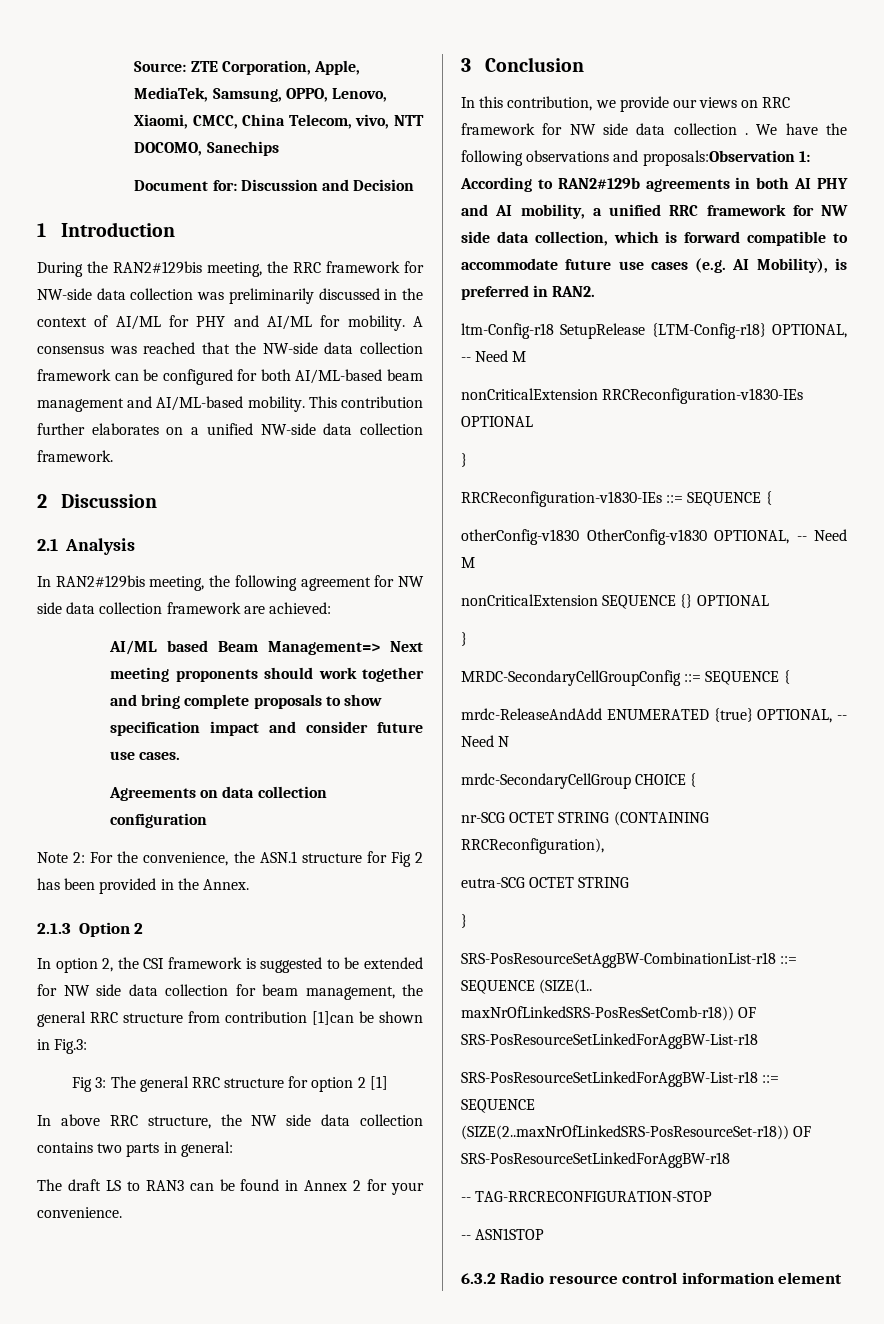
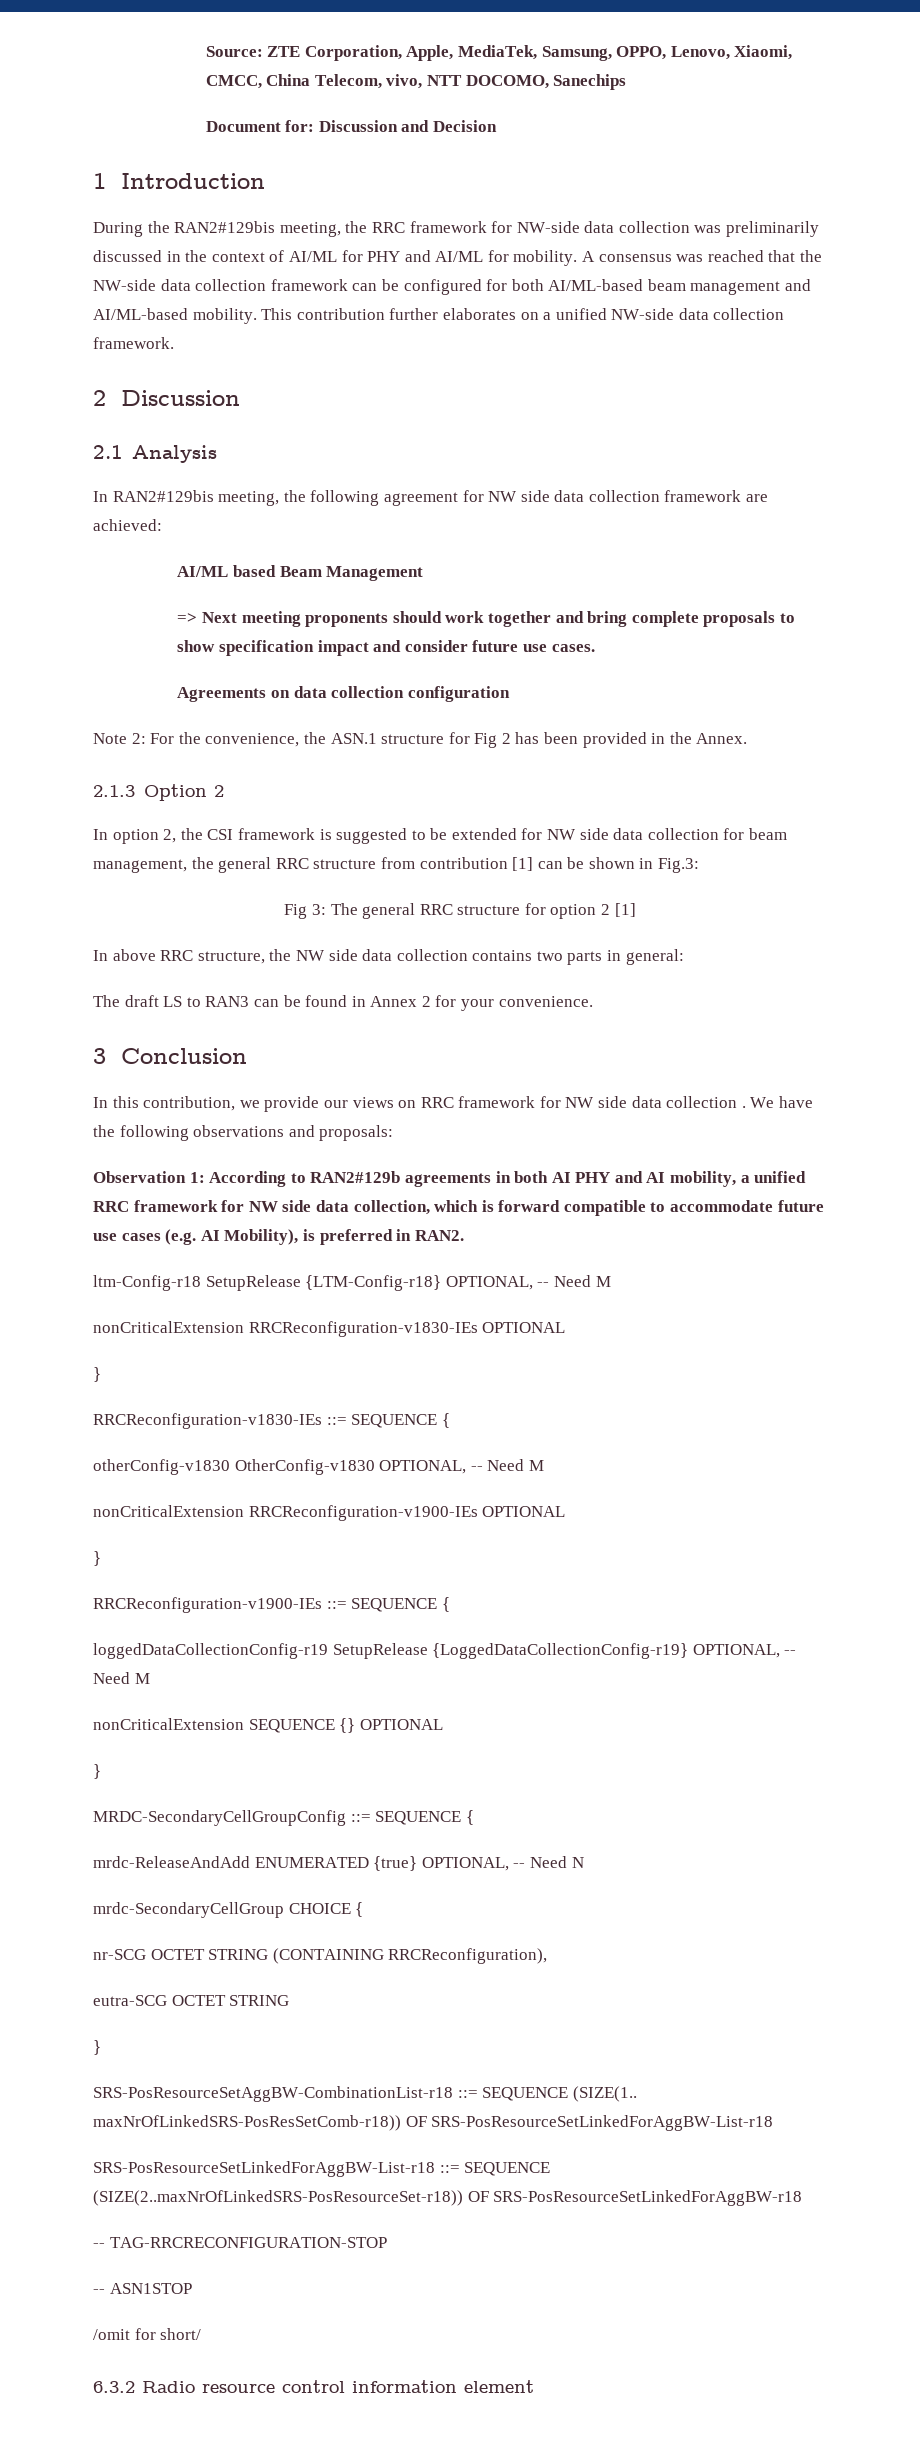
- AI/ML based Beam Management=> Next meeting proponents should work together and bring complete proposals to show specification impact and consider future use cases.
+ AI/ML based Beam Management
+ => Next meeting proponents should work together and bring complete proposals to show specification impact and consider future use cases.
- In option 2, the CSI framework is suggested to be extended for NW side data collection for beam management, the general RRC structure from contribution [1]can be shown in Fig.3:
+ In option 2, the CSI framework is suggested to be extended for NW side data collection for beam management, the general RRC structure from contribution [1] can be shown in Fig.3:
- We have the following observations and proposals:Observation 1: According to RAN2#129b agreements in both AI PHY and AI mobility, a unified RRC framework for NW side data collection, which is forward compatible to accommodate future use cases (e.g. AI Mobility), is preferred in RAN2.
+ We have the following observations and proposals:
+ Observation 1: According to RAN2#129b agreements in both AI PHY and AI mobility, a unified RRC framework for NW side data collection, which is forward compatible to accommodate future use cases (e.g. AI Mobility), is preferred in RAN2.
+ nonCriticalExtension RRCReconfiguration-v1900-IEs OPTIONAL
+ }
+ RRCReconfiguration-v1900-IEs ::= SEQUENCE {
+ loggedDataCollectionConfig-r19 SetupRelease {LoggedDataCollectionConfig-r19} OPTIONAL, -- Need M
+ /omit for short/

